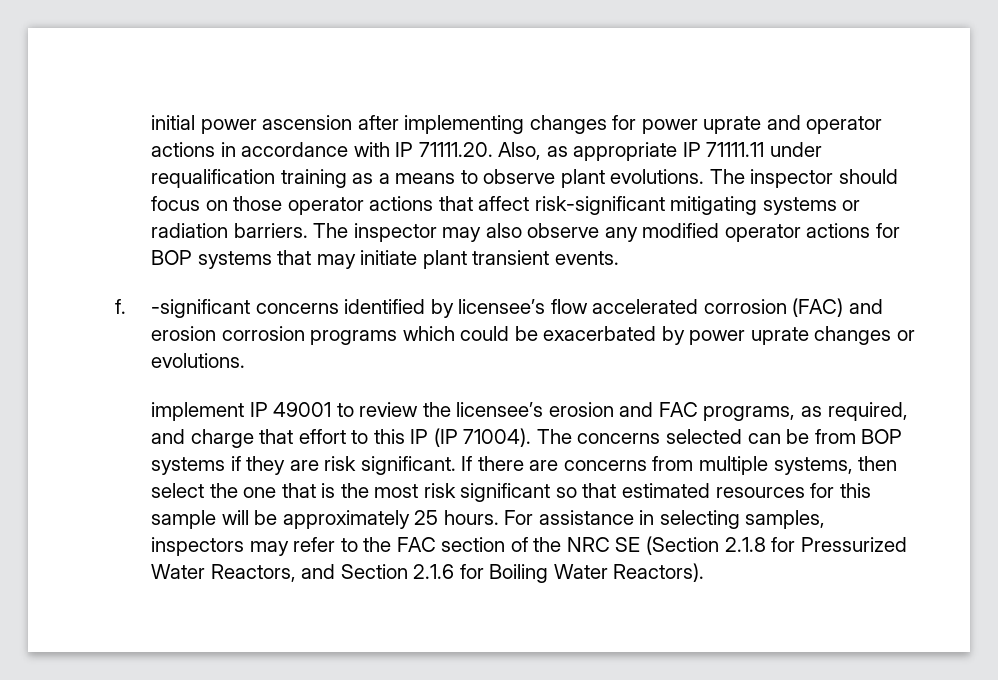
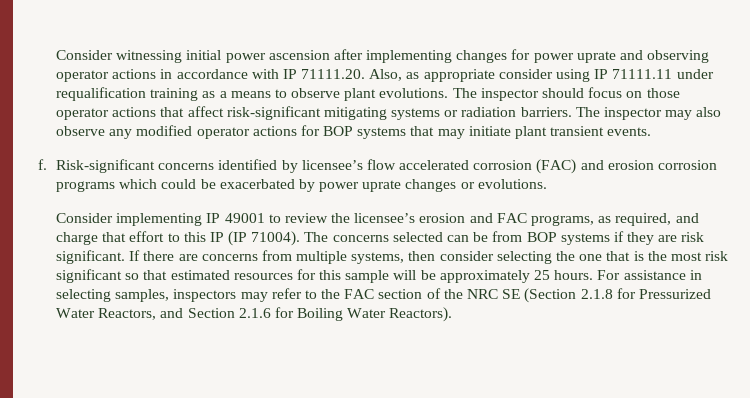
- initial power ascension after implementing changes for power uprate and operator actions in accordance with IP 71111.20. Also, as appropriate IP 71111.11 under requalification training as a means to observe plant evolutions.
+ Consider witnessing initial power ascension after implementing changes for power uprate and observing operator actions in accordance with IP 71111.20. Also, as appropriate consider using IP 71111.11 under requalification training as a means to observe plant evolutions.
- -significant concerns identified by licensee’s flow accelerated corrosion (FAC) and erosion corrosion programs which could be exacerbated by power uprate changes or evolutions.
+ Risk-significant concerns identified by licensee’s flow accelerated corrosion (FAC) and erosion corrosion programs which could be exacerbated by power uprate changes or evolutions.
- implement IP 49001 to review the licensee’s erosion and FAC programs, as required, and charge that effort to this IP (IP 71004).
+ Consider implementing IP 49001 to review the licensee’s erosion and FAC programs, as required, and charge that effort to this IP (IP 71004).
- If there are concerns from multiple systems, then select the one that is the most risk significant so that estimated resources for this sample will be approximately 25 hours.
+ If there are concerns from multiple systems, then consider selecting the one that is the most risk significant so that estimated resources for this sample will be approximately 25 hours.

